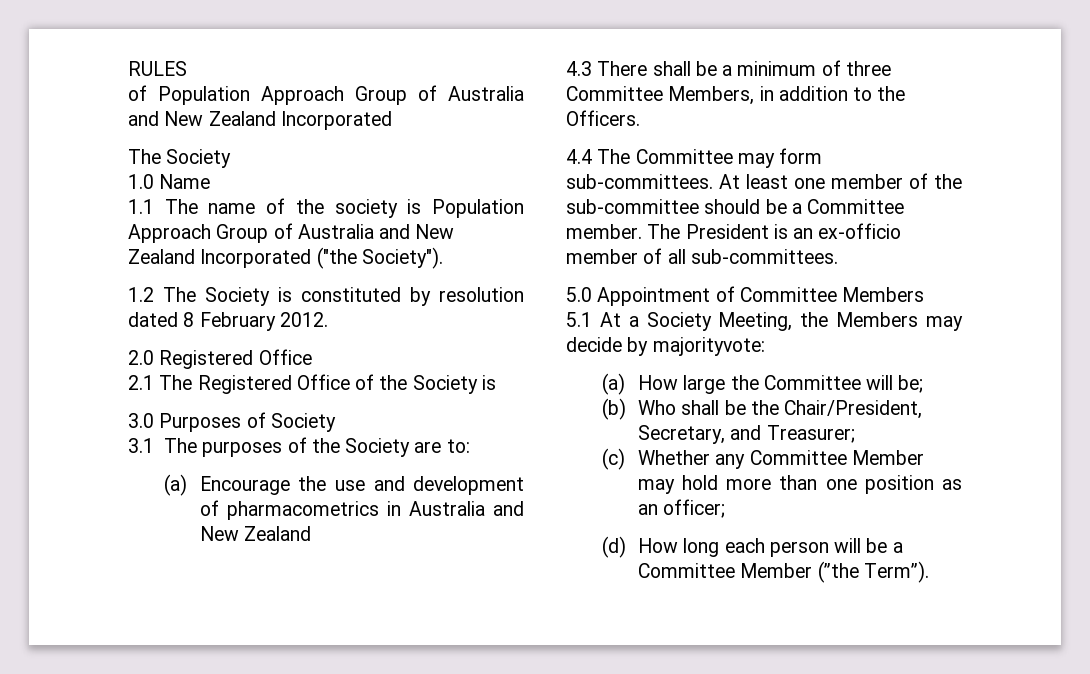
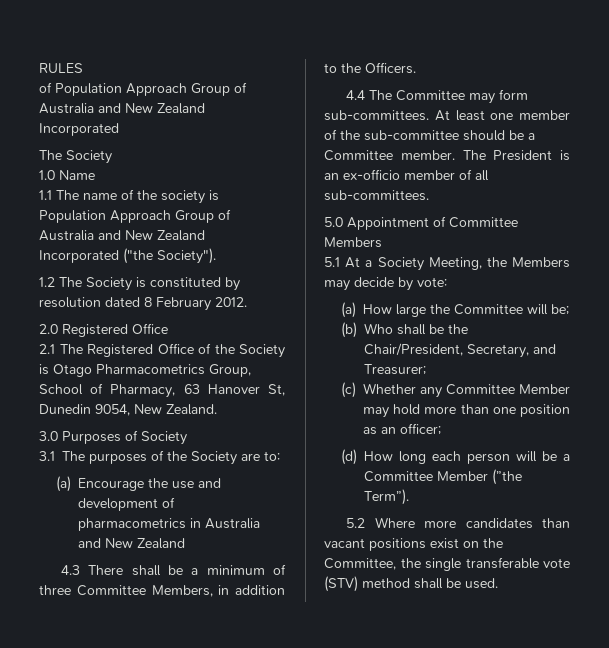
- 2.1 The Registered Office of the Society is
+ 2.1 The Registered Office of the Society is Otago Pharmacometrics Group, School of Pharmacy, 63 Hanover St, Dunedin 9054, New Zealand.
- 5.1 At a Society Meeting, the Members may decide by majorityvote:
+ 5.1 At a Society Meeting, the Members may decide by vote:
+ 5.2 Where more candidates than vacant positions exist on the Committee, the single transferable vote (STV) method shall be used.

